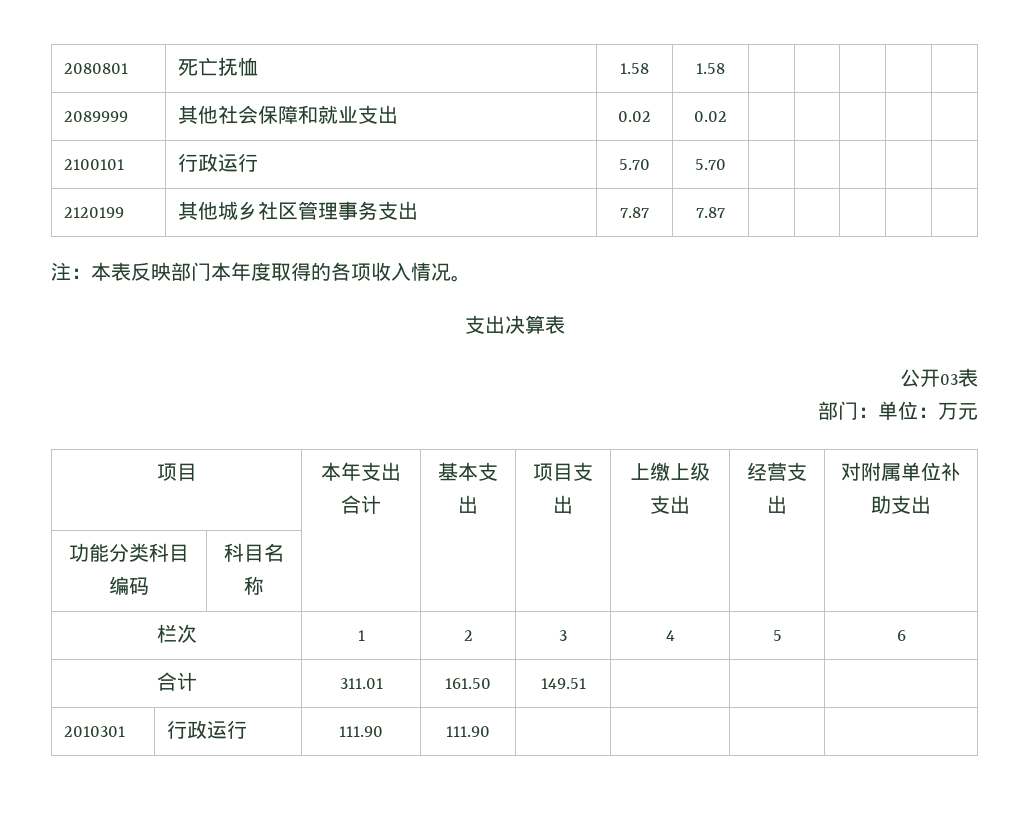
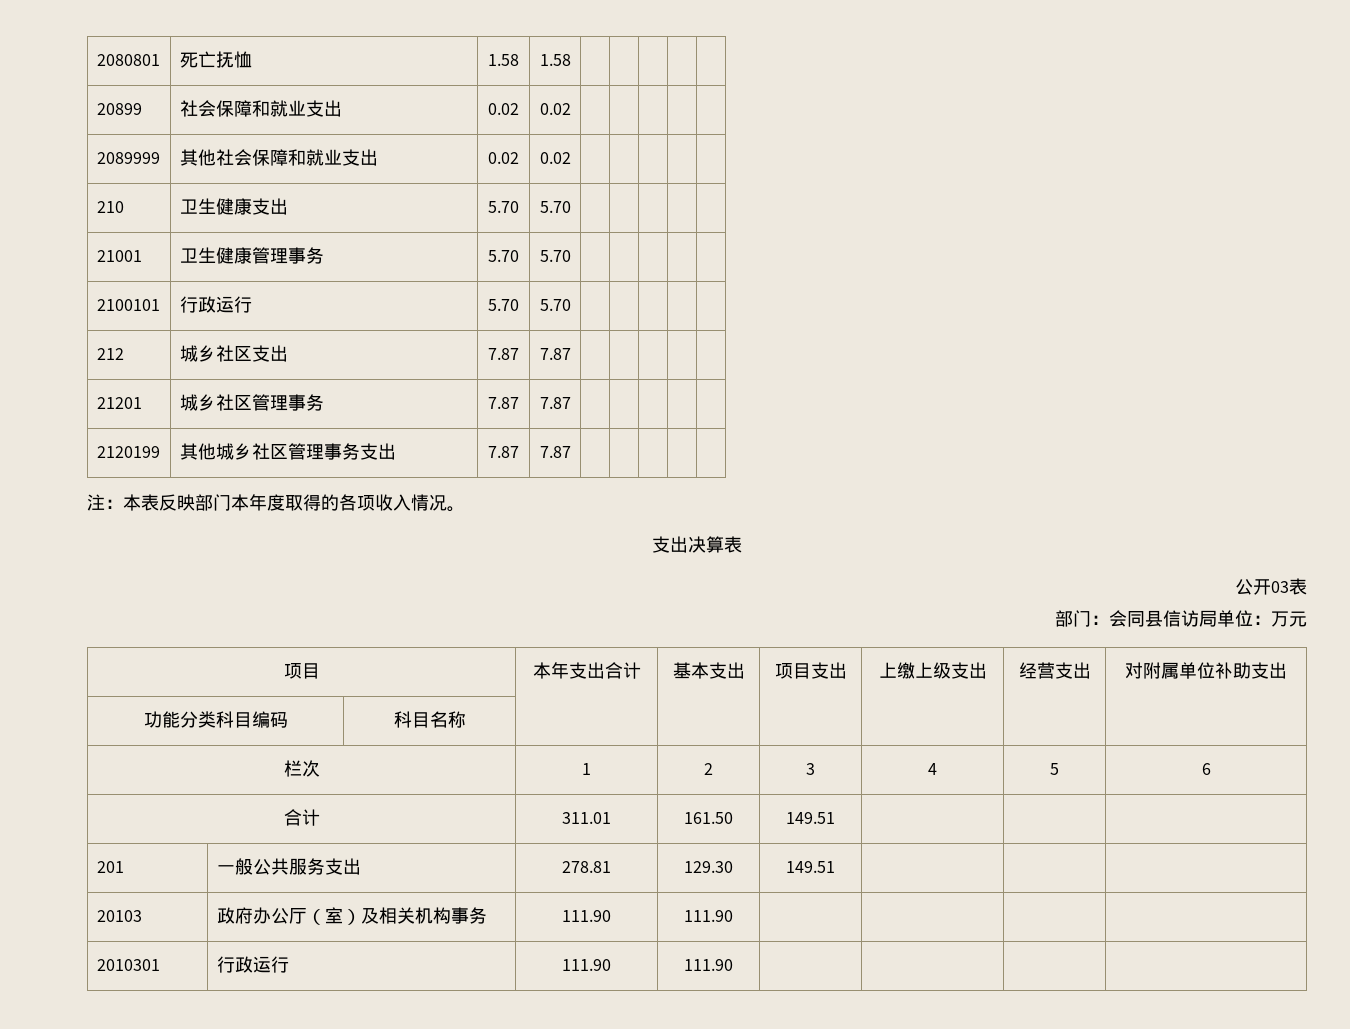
+ 20899 | 社会保障和就业支出 | 0.02 | 0.02 | | | | |
+ 210 | 卫生健康支出 | 5.70 | 5.70 | | | | |
+ 21001 | 卫生健康管理事务 | 5.70 | 5.70 | | | | |
+ 212 | 城乡社区支出 | 7.87 | 7.87 | | | | |
+ 21201 | 城乡社区管理事务 | 7.87 | 7.87 | | | | |
- 部门：单位：万元
+ 部门：会同县信访局单位：万元
+ 201 | 一般公共服务支出 | 278.81 | 129.30 | 149.51 | | |
+ 20103 | 政府办公厅（室）及相关机构事务 | 111.90 | 111.90 | | | |

